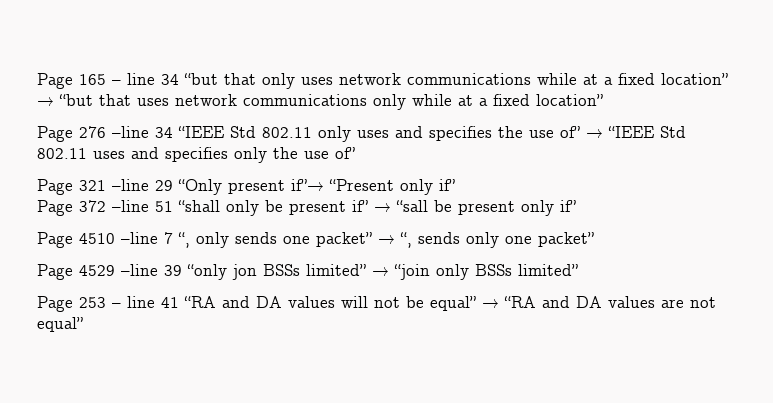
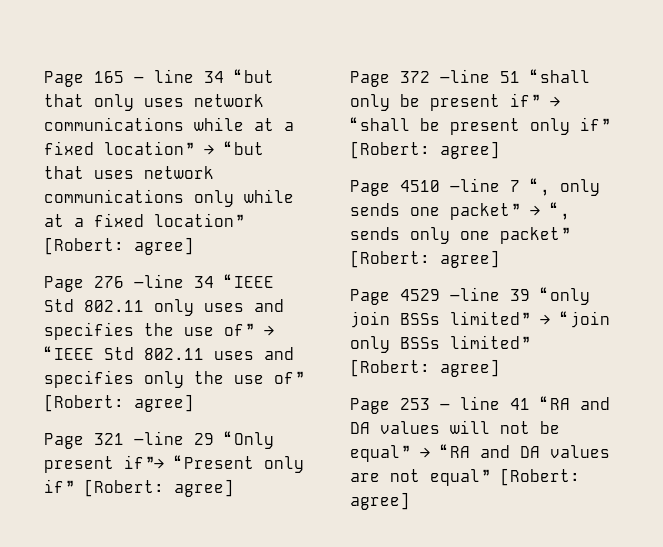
- Page 165 – line 34 “but that only uses network communications while at a fixed location” → “but that uses network communications only while at a fixed location”
+ Page 165 – line 34 “but that only uses network communications while at a fixed location” → “but that uses network communications only while at a fixed location” [Robert: agree]
- Page 276 –line 34 “IEEE Std 802.11 only uses and specifies the use of” → “IEEE Std 802.11 uses and specifies only the use of”
+ Page 276 –line 34 “IEEE Std 802.11 only uses and specifies the use of” → “IEEE Std 802.11 uses and specifies only the use of” [Robert: agree]
- Page 321 –line 29 “Only present if”→ “Present only if”
+ Page 321 –line 29 “Only present if”→ “Present only if” [Robert: agree]
- Page 372 –line 51 “shall only be present if” → “sall be present only if”
+ Page 372 –line 51 “shall only be present if” → “shall be present only if” [Robert: agree]
- Page 4510 –line 7 “, only sends one packet” → “, sends only one packet”
+ Page 4510 –line 7 “, only sends one packet” → “, sends only one packet” [Robert: agree]
- Page 4529 –line 39 “only jon BSSs limited” → “join only BSSs limited”
+ Page 4529 –line 39 “only join BSSs limited” → “join only BSSs limited” [Robert: agree]
- Page 253 – line 41 “RA and DA values will not be equal” → “RA and DA values are not equal”
+ Page 253 – line 41 “RA and DA values will not be equal” → “RA and DA values are not equal” [Robert: agree]

